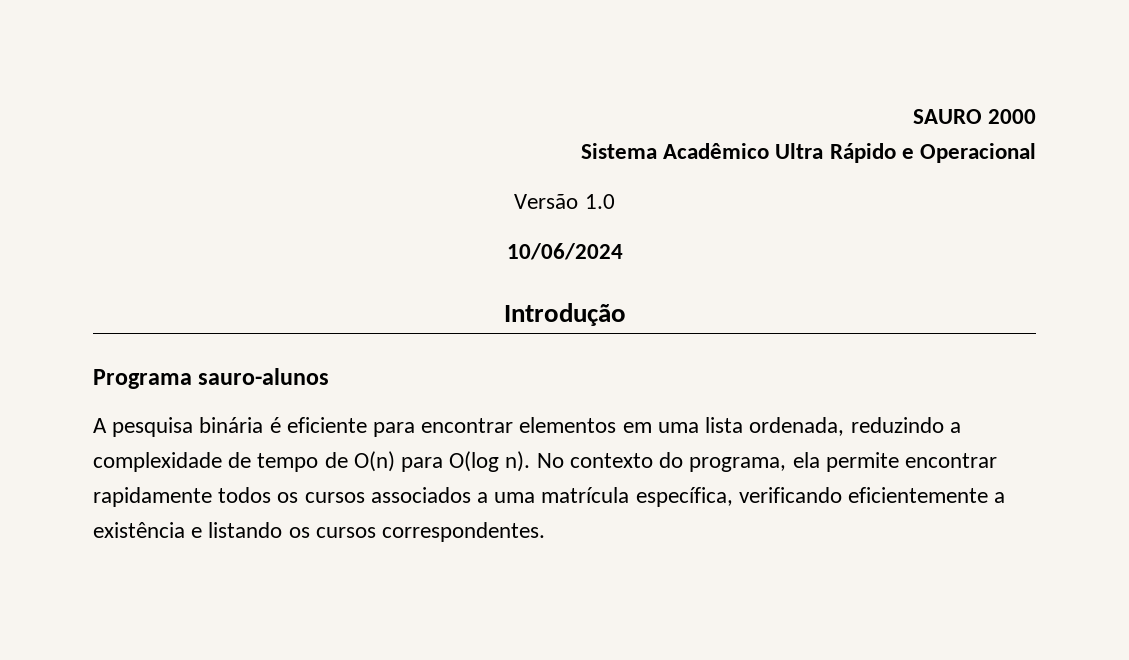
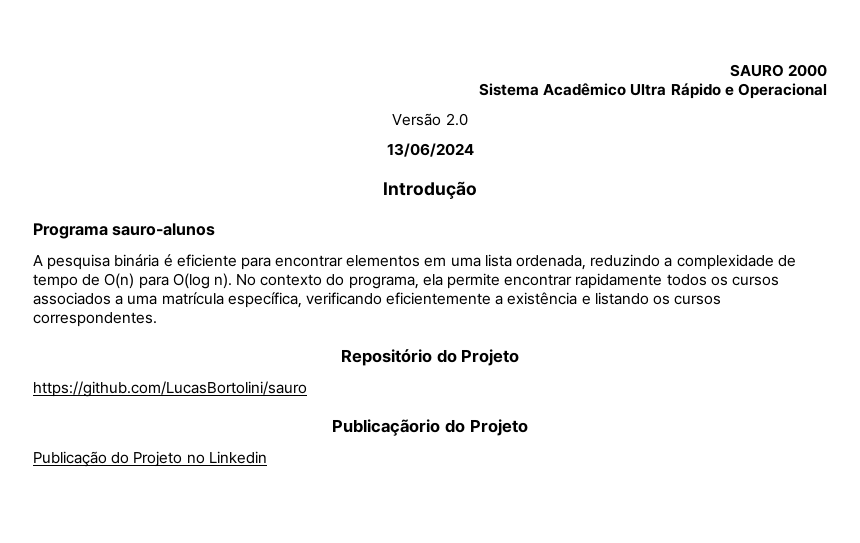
- Versão 1.0
- 10/06/2024
+ Versão 2.0
+ 13/06/2024
+ Repositório do Projeto
+ https://github.com/LucasBortolini/sauro
+ Publicaçãorio do Projeto
+ Publicação do Projeto no Linkedin

